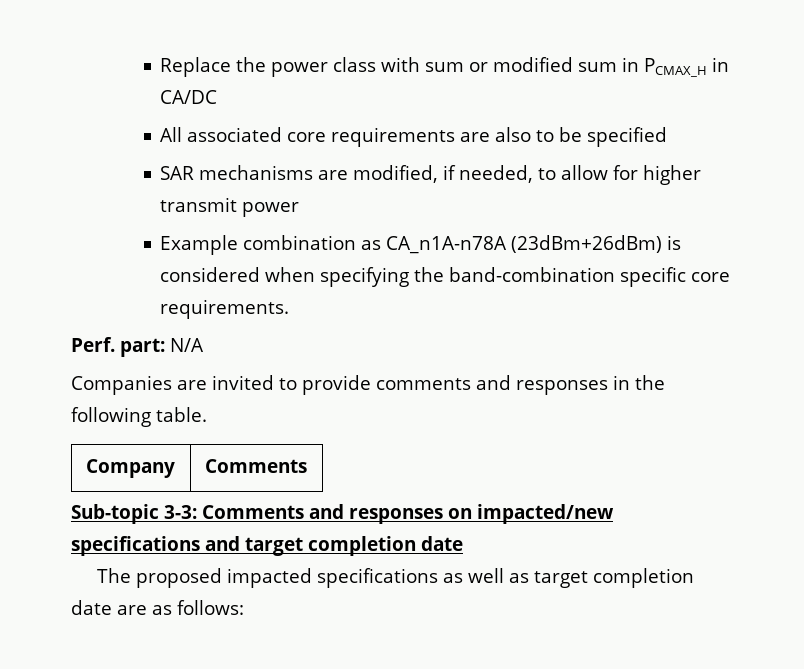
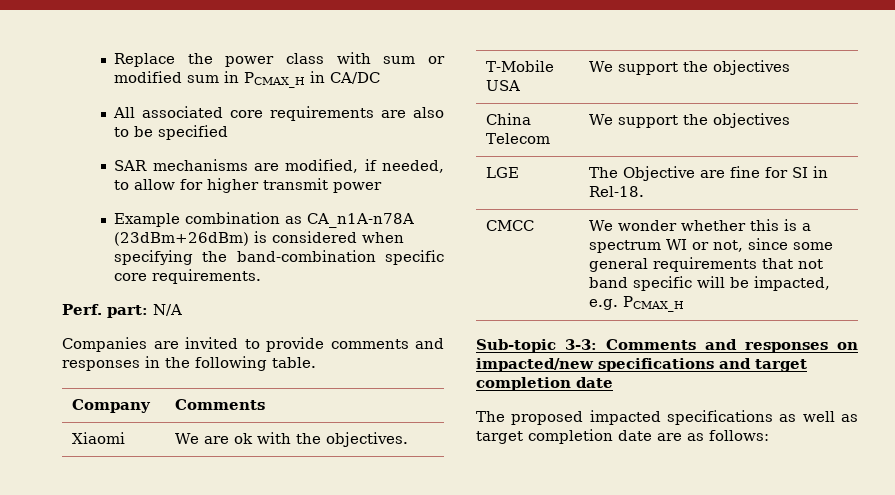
+ Xiaomi | We are ok with the objectives.
+ T-Mobile USA | We support the objectives
+ China Telecom | We support the objectives
+ LGE | The Objective are fine for SI in Rel-18.
+ CMCC | We wonder whether this is a spectrum WI or not, since some general requirements that not band specific will be impacted, e.g. PCMAX_H

